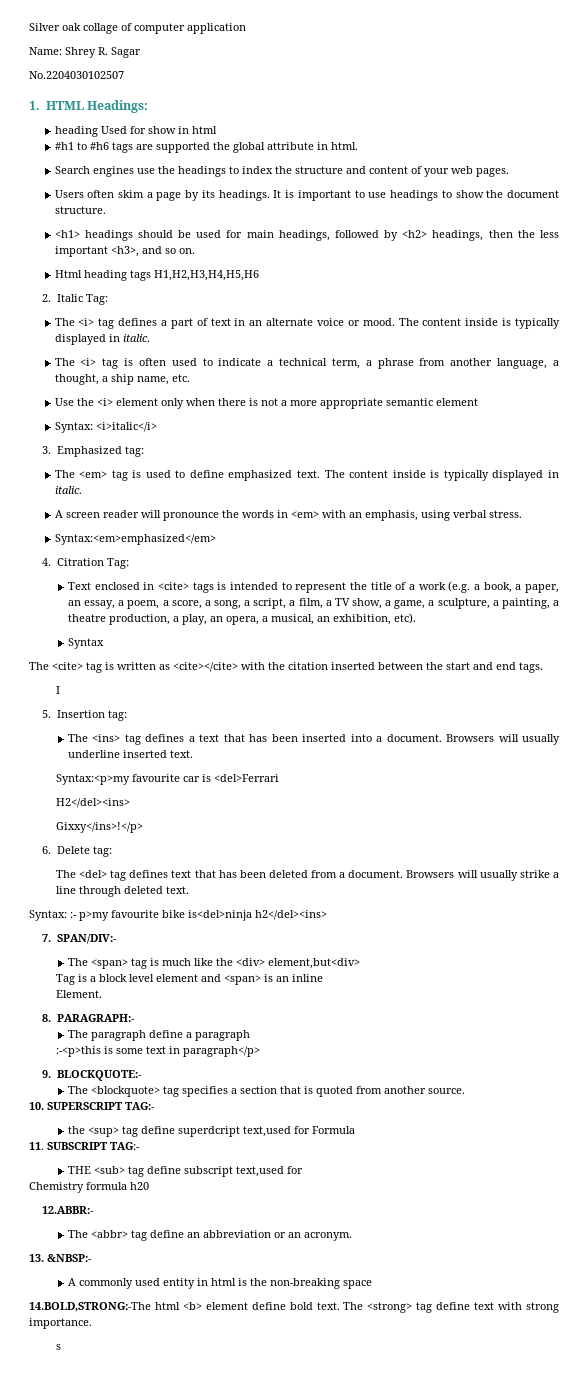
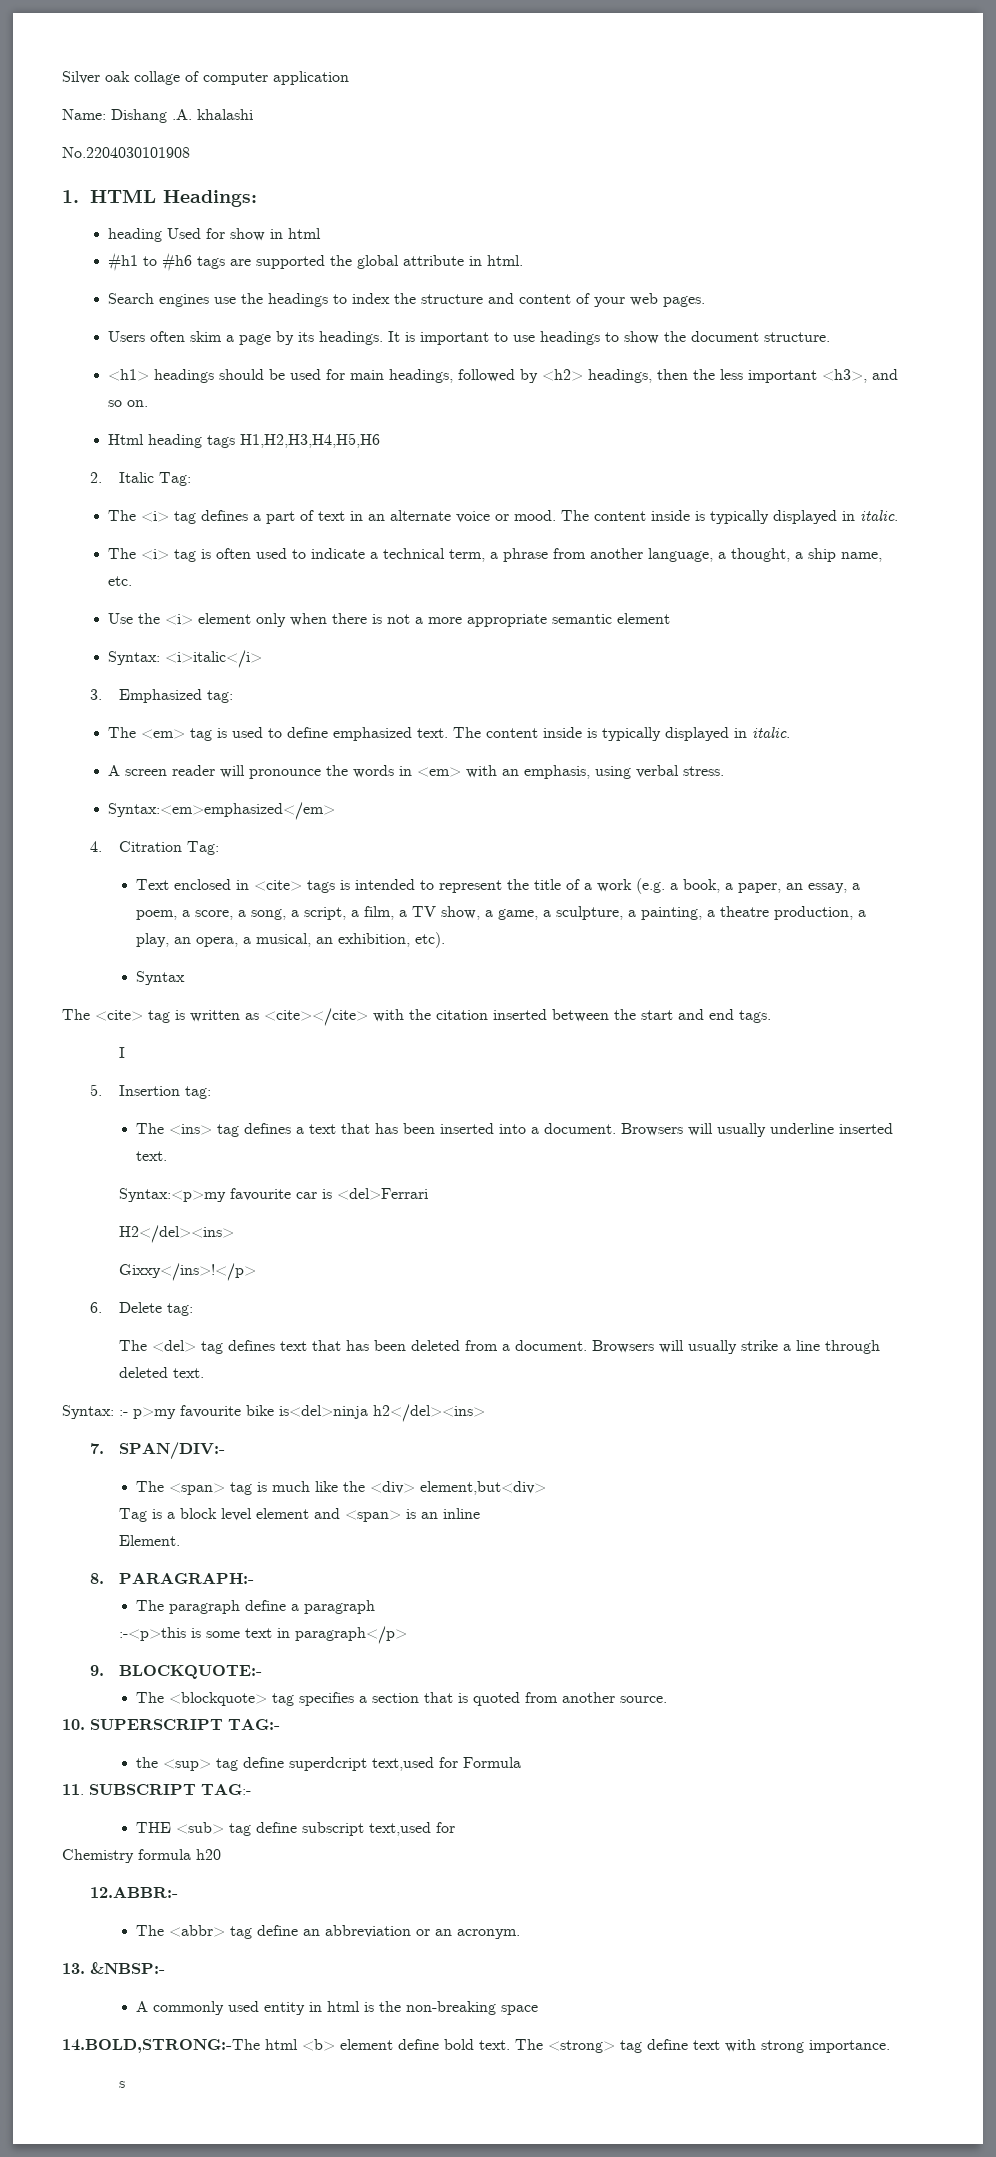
- Name: Shrey R. Sagar
- No.2204030102507
+ Name: Dishang .A. khalashi
+ No.2204030101908

